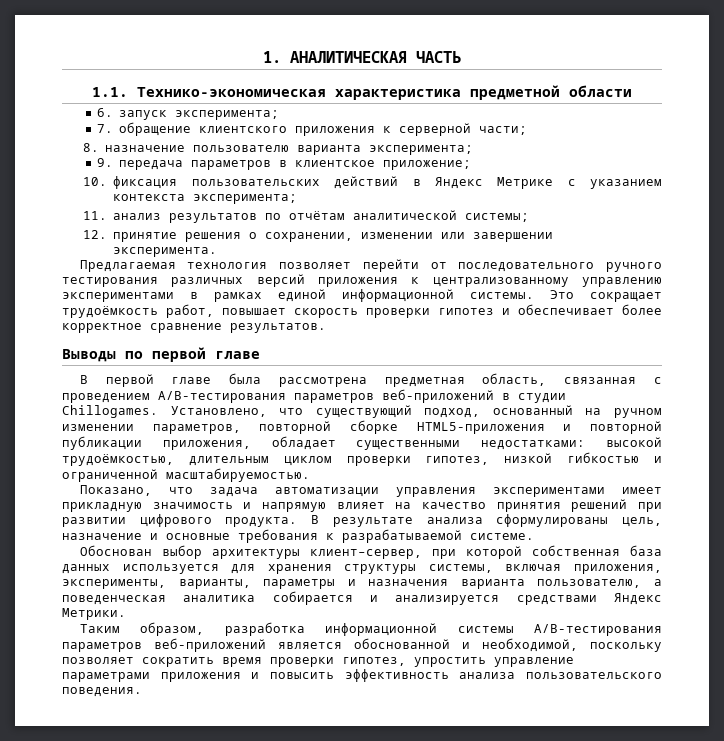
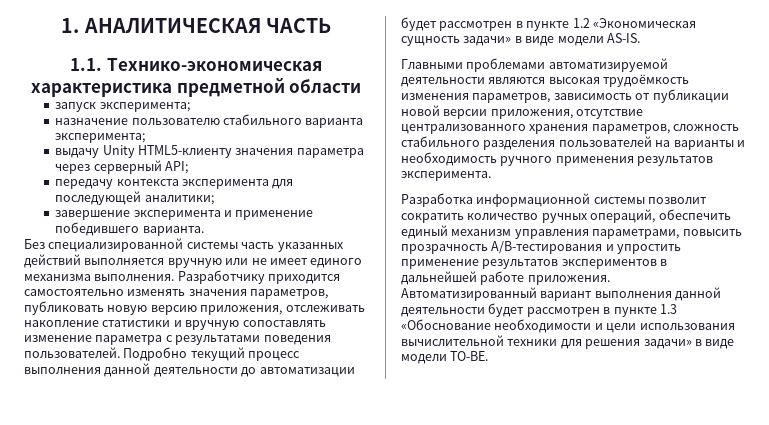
- 6. запуск эксперимента;
+ запуск эксперимента;
- 7. обращение клиентского приложения к серверной части;
- 8. назначение пользователю варианта эксперимента;
+ назначение пользователю стабильного варианта эксперимента;
- 9. передача параметров в клиентское приложение;
- 10. фиксация пользовательских действий в Яндекс Метрике с указанием контекста эксперимента;
- 11. анализ результатов по отчётам аналитической системы;
- 12. принятие решения о сохранении, изменении или завершении эксперимента.
- Предлагаемая технология позволяет перейти от последовательного ручного тестирования различных версий приложения к централизованному управлению экспериментами в рамках единой информационной системы. Это сокращает трудоёмкость работ, повышает скорость проверки гипотез и обеспечивает более корректное сравнение результатов.
- Выводы по первой главе
- В первой главе была рассмотрена предметная область, связанная с проведением A/B-тестирования параметров веб-приложений в студии Chillogames. Установлено, что существующий подход, основанный на ручном изменении параметров, повторной сборке HTML5-приложения и повторной публикации приложения, обладает существенными недостатками: высокой трудоёмкостью, длительным циклом проверки гипотез, низкой гибкостью и ограниченной масштабируемостью.
- Показано, что задача автоматизации управления экспериментами имеет прикладную значимость и напрямую влияет на качество принятия решений при развитии цифрового продукта. В результате анализа сформулированы цель, назначение и основные требования к разрабатываемой системе.
- Обоснован выбор архитектуры клиент–сервер, при которой собственная база данных используется для хранения структуры системы, включая приложения, эксперименты, варианты, параметры и назначения варианта пользователю, а поведенческая аналитика собирается и анализируется средствами Яндекс Метрики.
- Таким образом, разработка информационной системы A/B-тестирования параметров веб-приложений является обоснованной и необходимой, поскольку позволяет сократить время проверки гипотез, упростить управление параметрами приложения и повысить эффективность анализа пользовательского поведения.
+ выдачу Unity HTML5-клиенту значения параметра через серверный API;
+ передачу контекста эксперимента для последующей аналитики;
+ завершение эксперимента и применение победившего варианта.
+ Без специализированной системы часть указанных действий выполняется вручную или не имеет единого механизма выполнения. Разработчику приходится самостоятельно изменять значения параметров, публиковать новую версию приложения, отслеживать накопление статистики и вручную сопоставлять изменение параметра с результатами поведения пользователей. Подробно текущий процесс выполнения данной деятельности до автоматизации будет рассмотрен в пункте 1.2 «Экономическая сущность задачи» в виде модели AS-IS.
+ Главными проблемами автоматизируемой деятельности являются высокая трудоёмкость изменения параметров, зависимость от публикации новой версии приложения, отсутствие централизованного хранения параметров, сложность стабильного разделения пользователей на варианты и необходимость ручного применения результатов эксперимента.
+ Разработка информационной системы позволит сократить количество ручных операций, обеспечить единый механизм управления параметрами, повысить прозрачность A/B-тестирования и упростить применение результатов экспериментов в дальнейшей работе приложения. Автоматизированный вариант выполнения данной деятельности будет рассмотрен в пункте 1.3 «Обоснование необходимости и цели использования вычислительной техники для решения задачи» в виде модели TO-BE.

